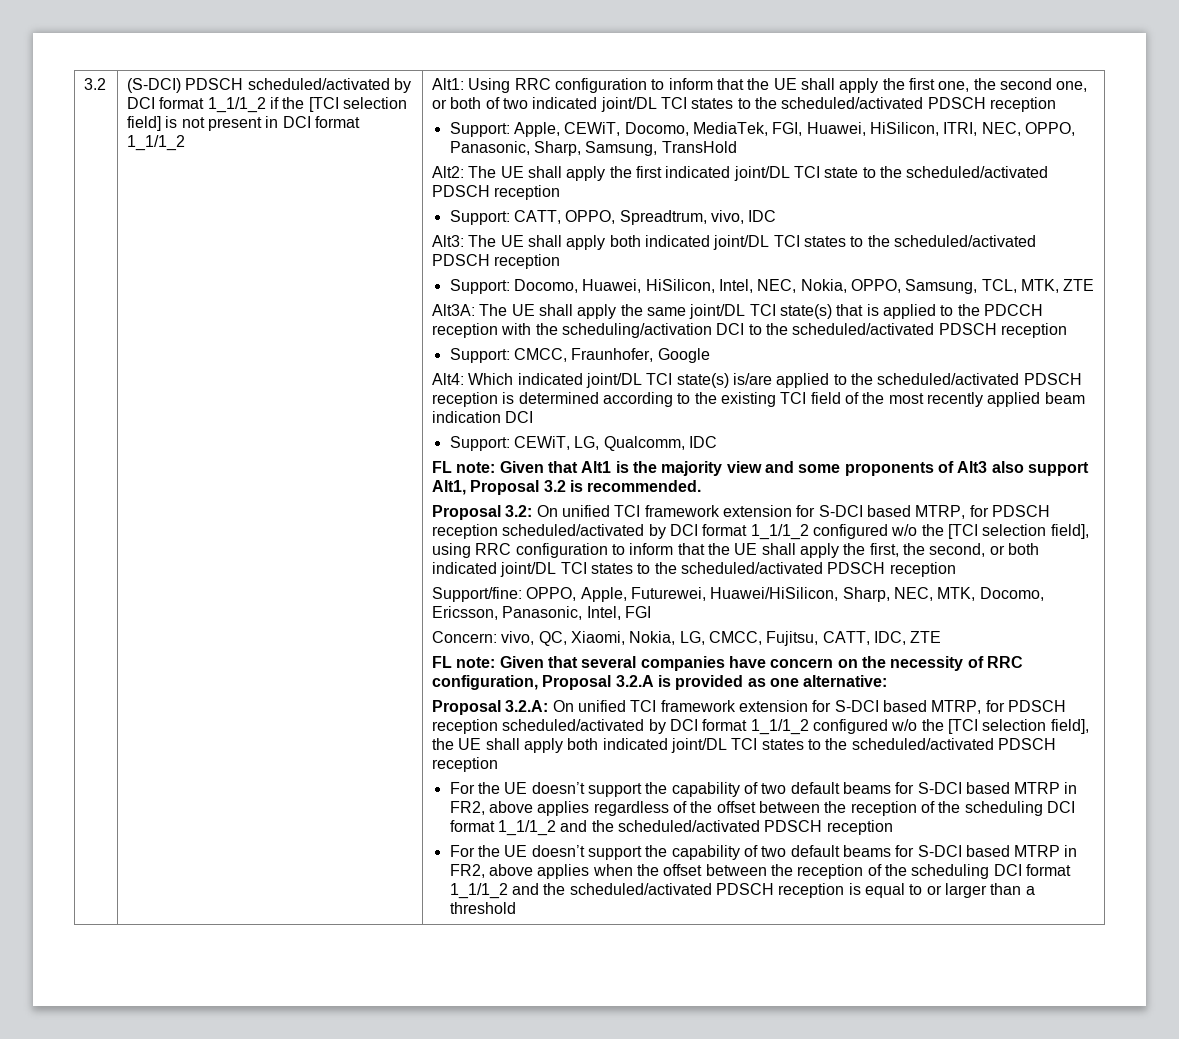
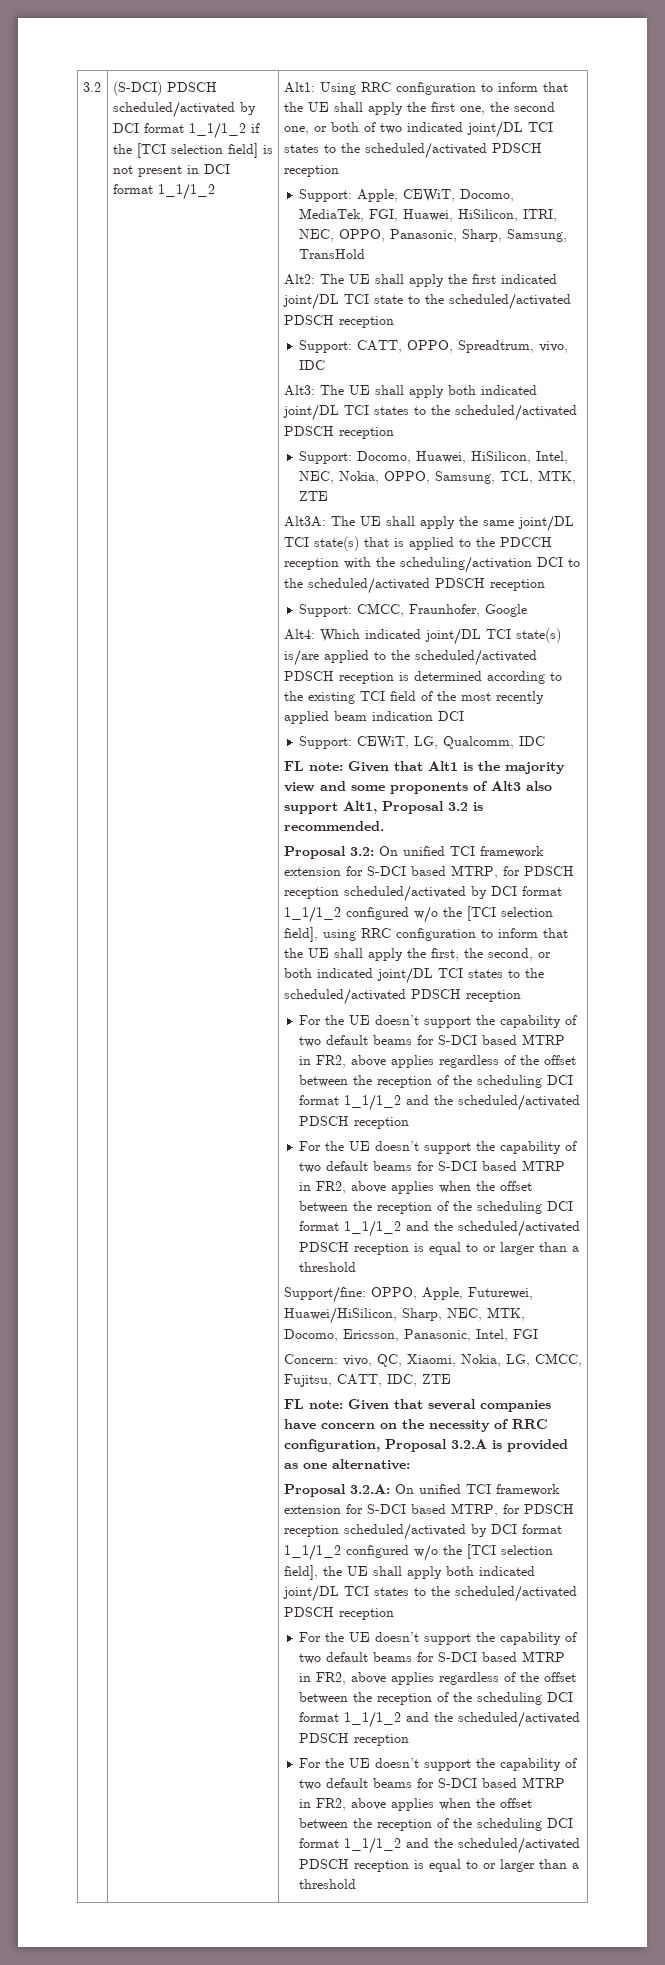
  Proposal 3.2: On unified TCI framework extension for S-DCI based MTRP, for PDSCH reception scheduled/activated by DCI format 1_1/1_2 configured w/o the [TCI selection field], using RRC configuration to inform that the UE shall apply the first, the second, or both indicated joint/DL TCI states to the scheduled/activated PDSCH reception
+ For the UE doesn’t support the capability of two default beams for S-DCI based MTRP in FR2, above applies regardless of the offset between the reception of the scheduling DCI format 1_1/1_2 and the scheduled/activated PDSCH reception
+ For the UE doesn’t support the capability of two default beams for S-DCI based MTRP in FR2, above applies when the offset between the reception of the scheduling DCI format 1_1/1_2 and the scheduled/activated PDSCH reception is equal to or larger than a threshold

